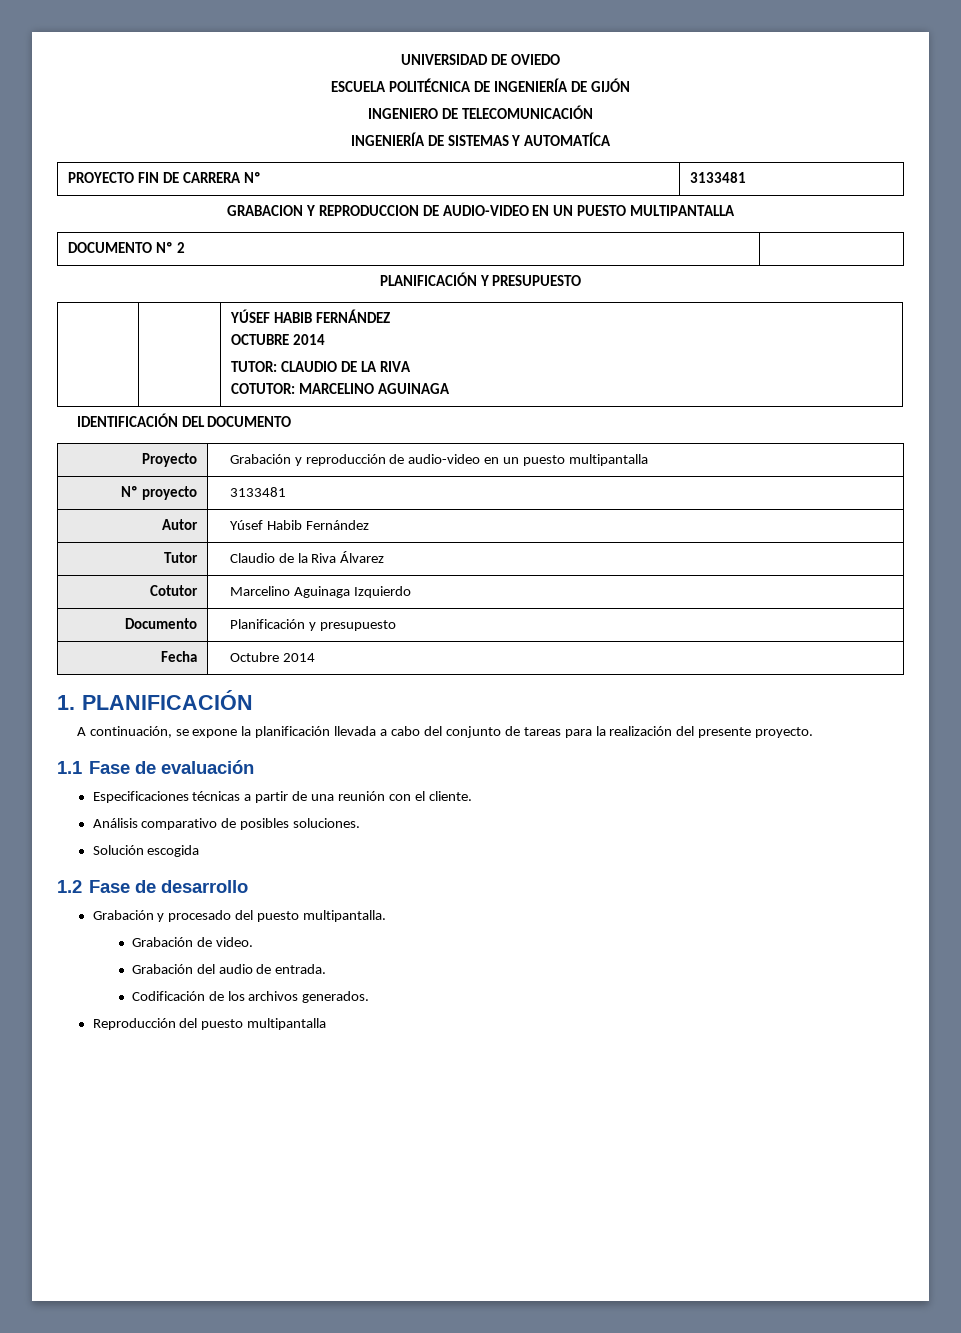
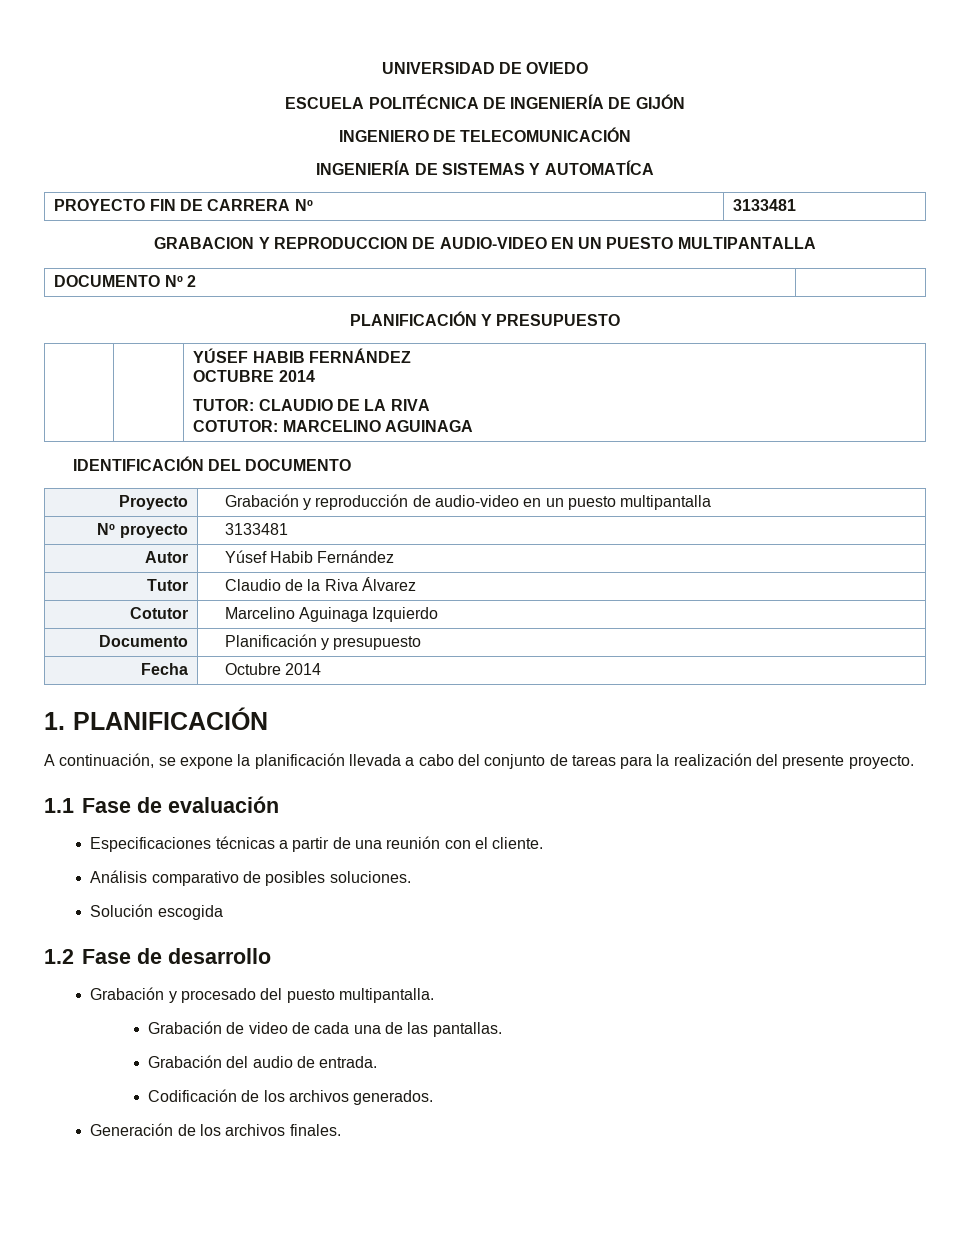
- Grabación de video.
+ Grabación de video de cada una de las pantallas.
- Reproducción del puesto multipantalla
+ Generación de los archivos finales.

